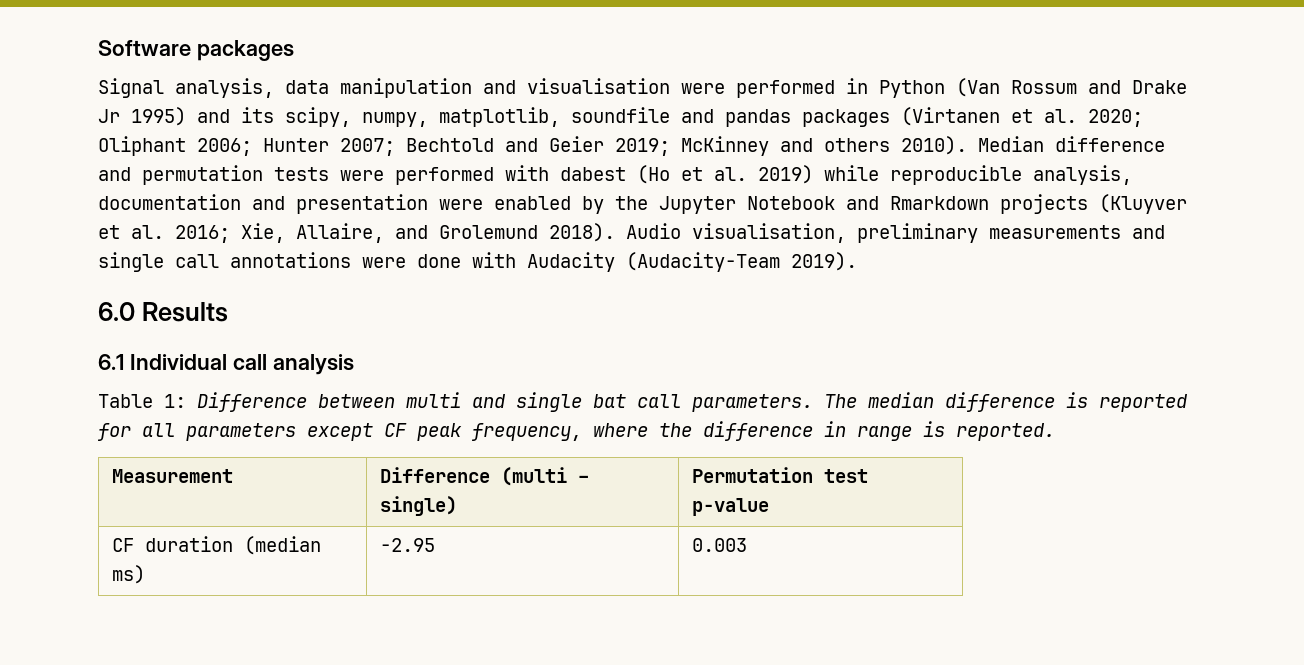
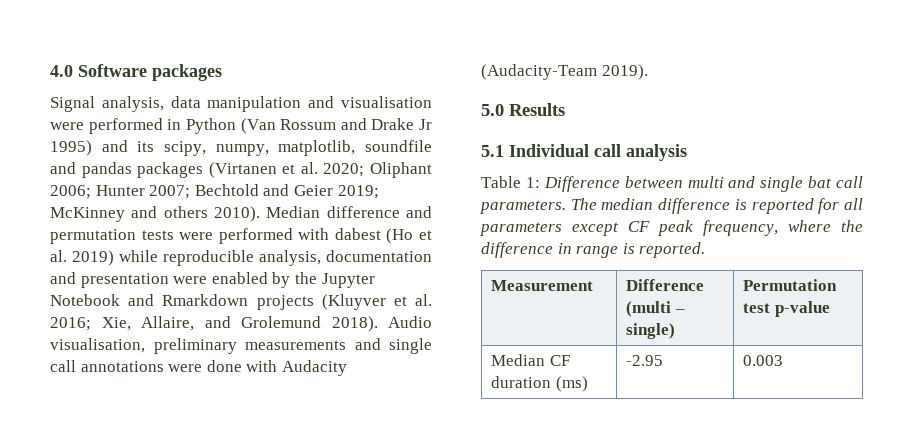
- Software packages
+ 4.0 Software packages
- 6.0 Results
+ 5.0 Results
- 6.1 Individual call analysis
+ 5.1 Individual call analysis
- CF duration (median ms) | -2.95 | 0.003
+ Median CF duration (ms) | -2.95 | 0.003

